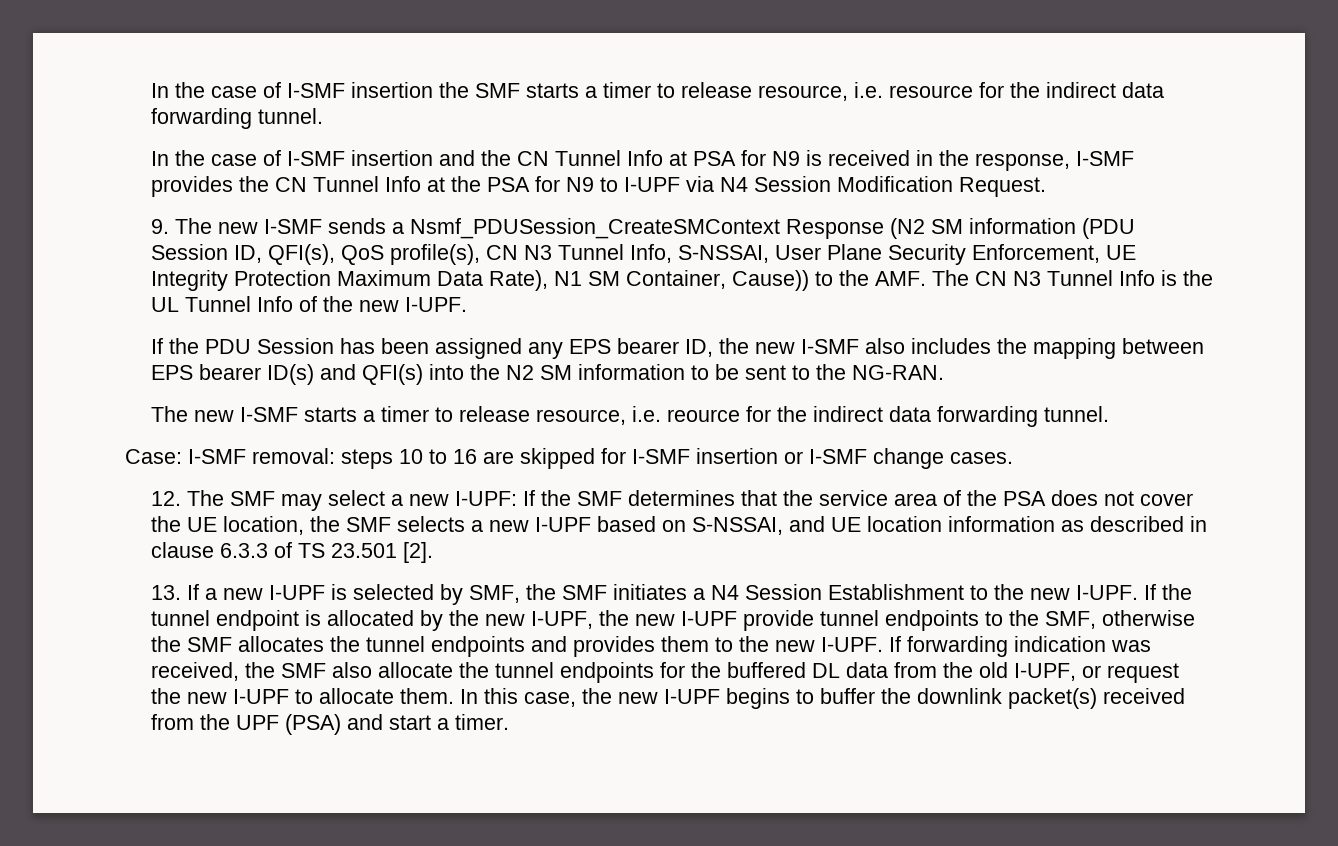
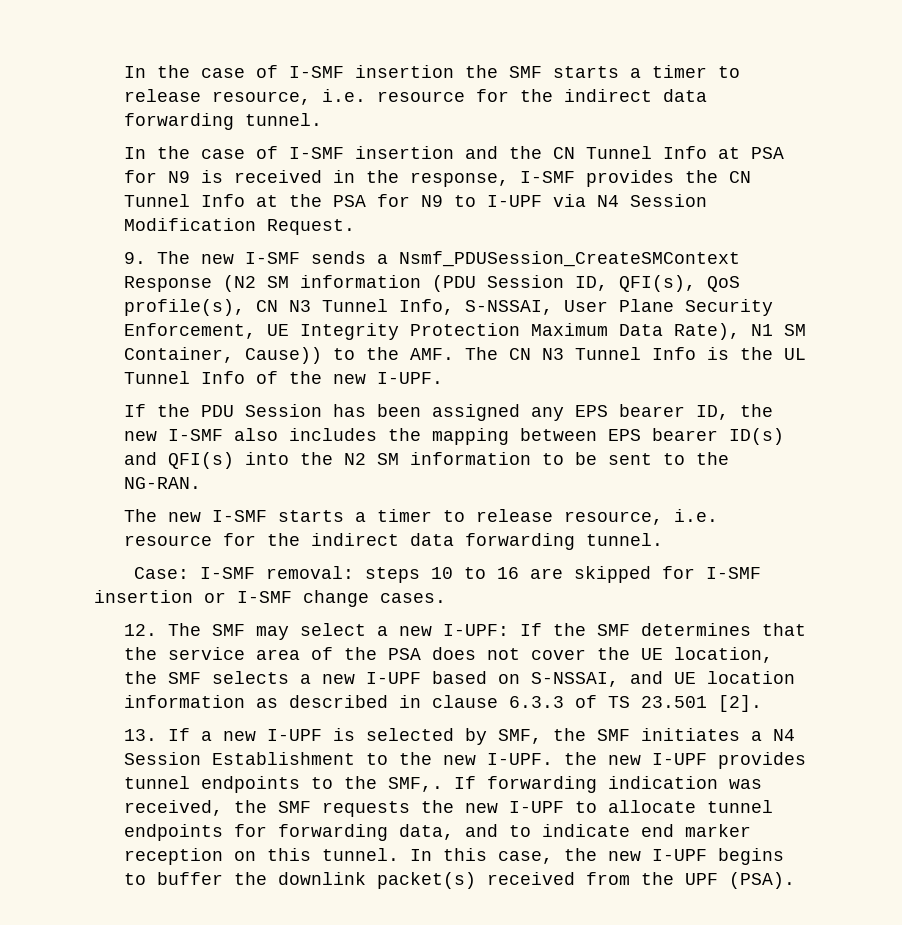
- The new I-SMF starts a timer to release resource, i.e. reource for the indirect data forwarding tunnel.
+ The new I-SMF starts a timer to release resource, i.e. resource for the indirect data forwarding tunnel.
- 13. If a new I-UPF is selected by SMF, the SMF initiates a N4 Session Establishment to the new I-UPF. If the tunnel endpoint is allocated by the new I-UPF, the new I-UPF provide tunnel endpoints to the SMF, otherwise the SMF allocates the tunnel endpoints and provides them to the new I-UPF.
+ 13. If a new I-UPF is selected by SMF, the SMF initiates a N4 Session Establishment to the new I-UPF. the new I-UPF provides tunnel endpoints to the SMF,.
- If forwarding indication was received, the SMF also allocate the tunnel endpoints for the buffered DL data from the old I-UPF, or request the new I-UPF to allocate them.
+ If forwarding indication was received, the SMF requests the new I-UPF to allocate tunnel endpoints for forwarding data, and to indicate end marker reception on this tunnel.
- In this case, the new I-UPF begins to buffer the downlink packet(s) received from the UPF (PSA) and start a timer.
+ In this case, the new I-UPF begins to buffer the downlink packet(s) received from the UPF (PSA).

